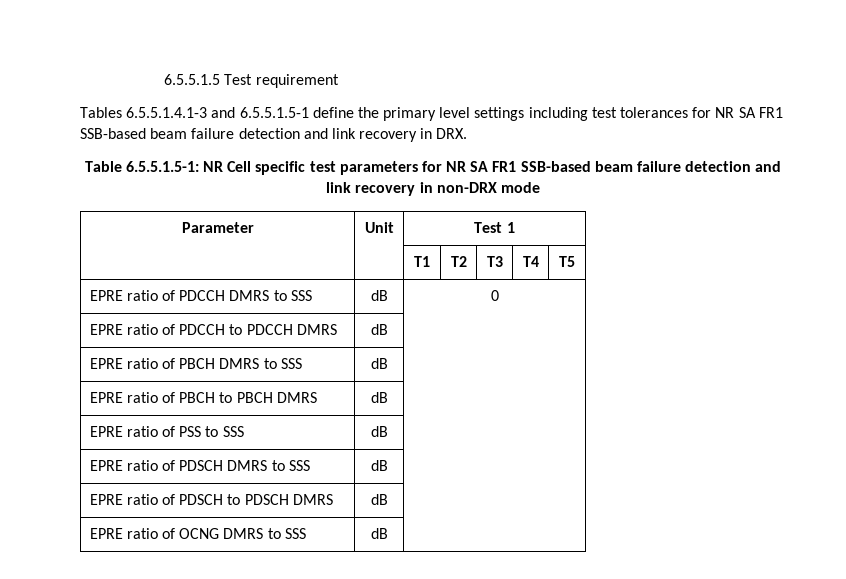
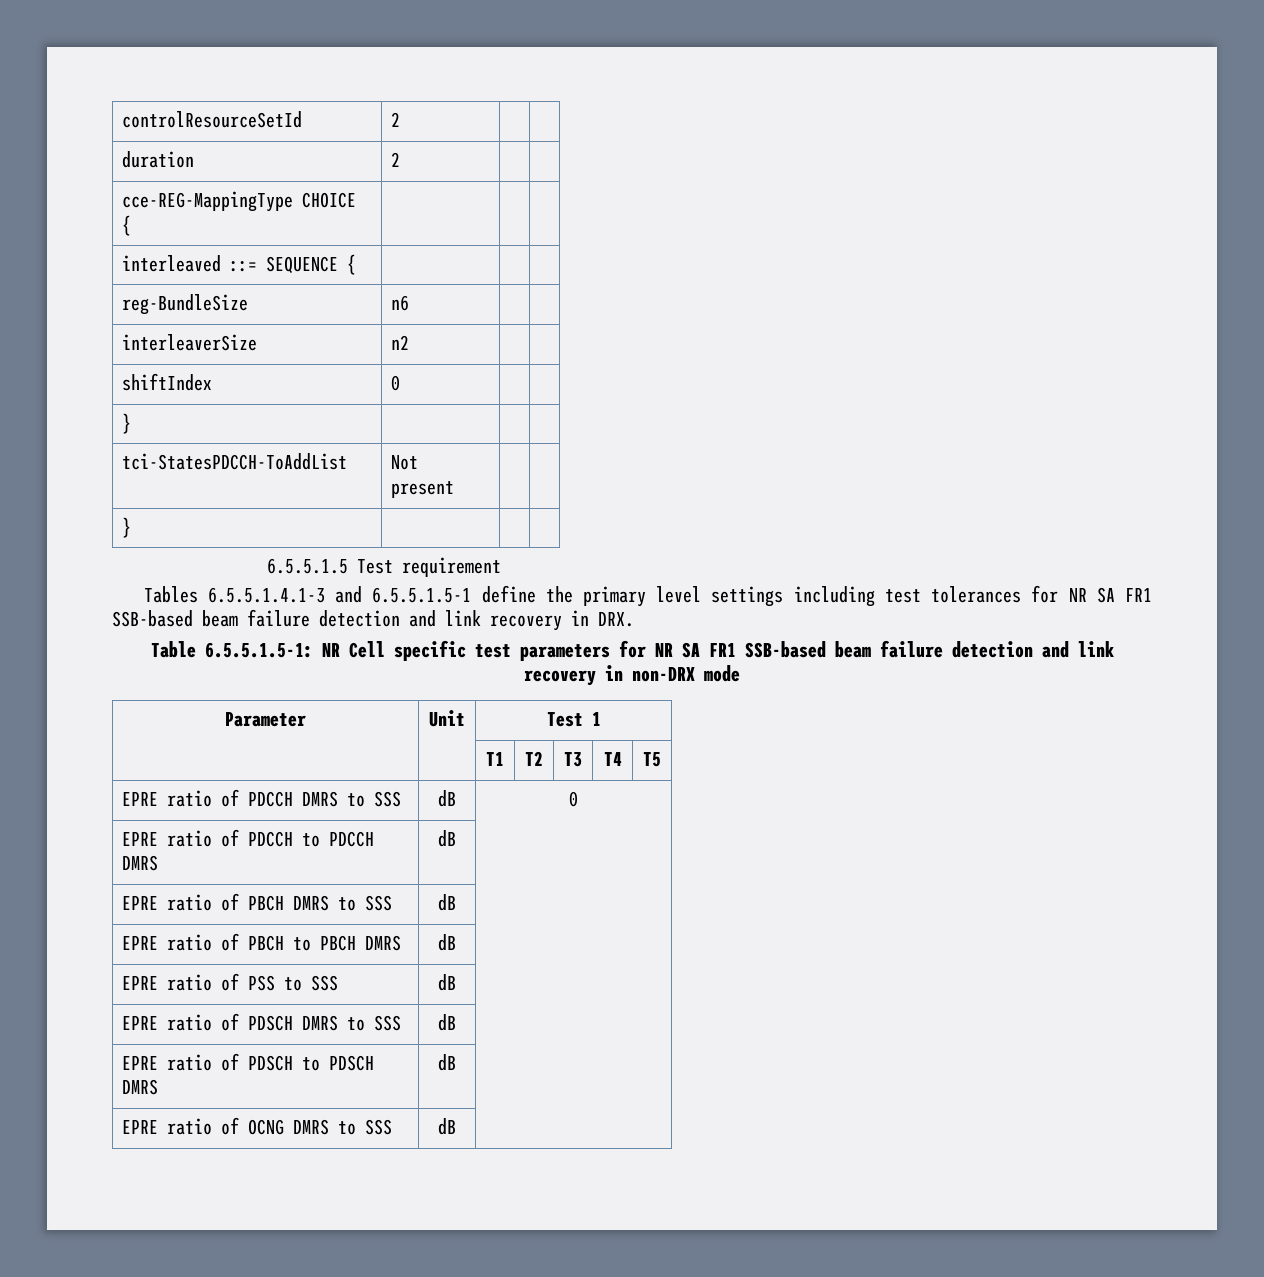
+ controlResourceSetId | 2 | |
+ duration | 2 | |
+ cce-REG-MappingType CHOICE { | | |
+ interleaved ::= SEQUENCE { | | |
+ reg-BundleSize | n6 | |
+ interleaverSize | n2 | |
+ shiftIndex | 0 | |
+ } | | |
+ tci-StatesPDCCH-ToAddList | Not present | |
+ } | | |

